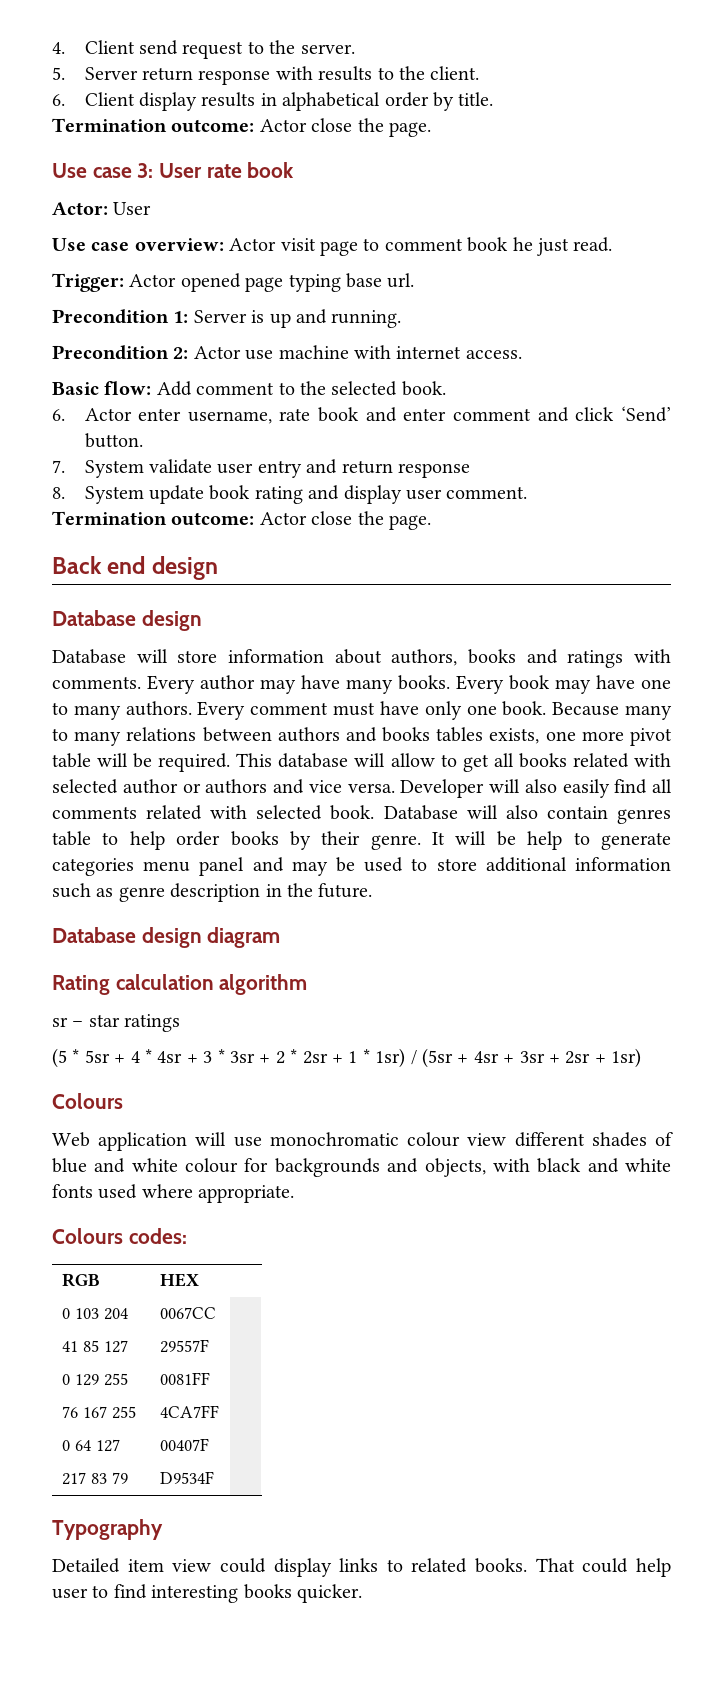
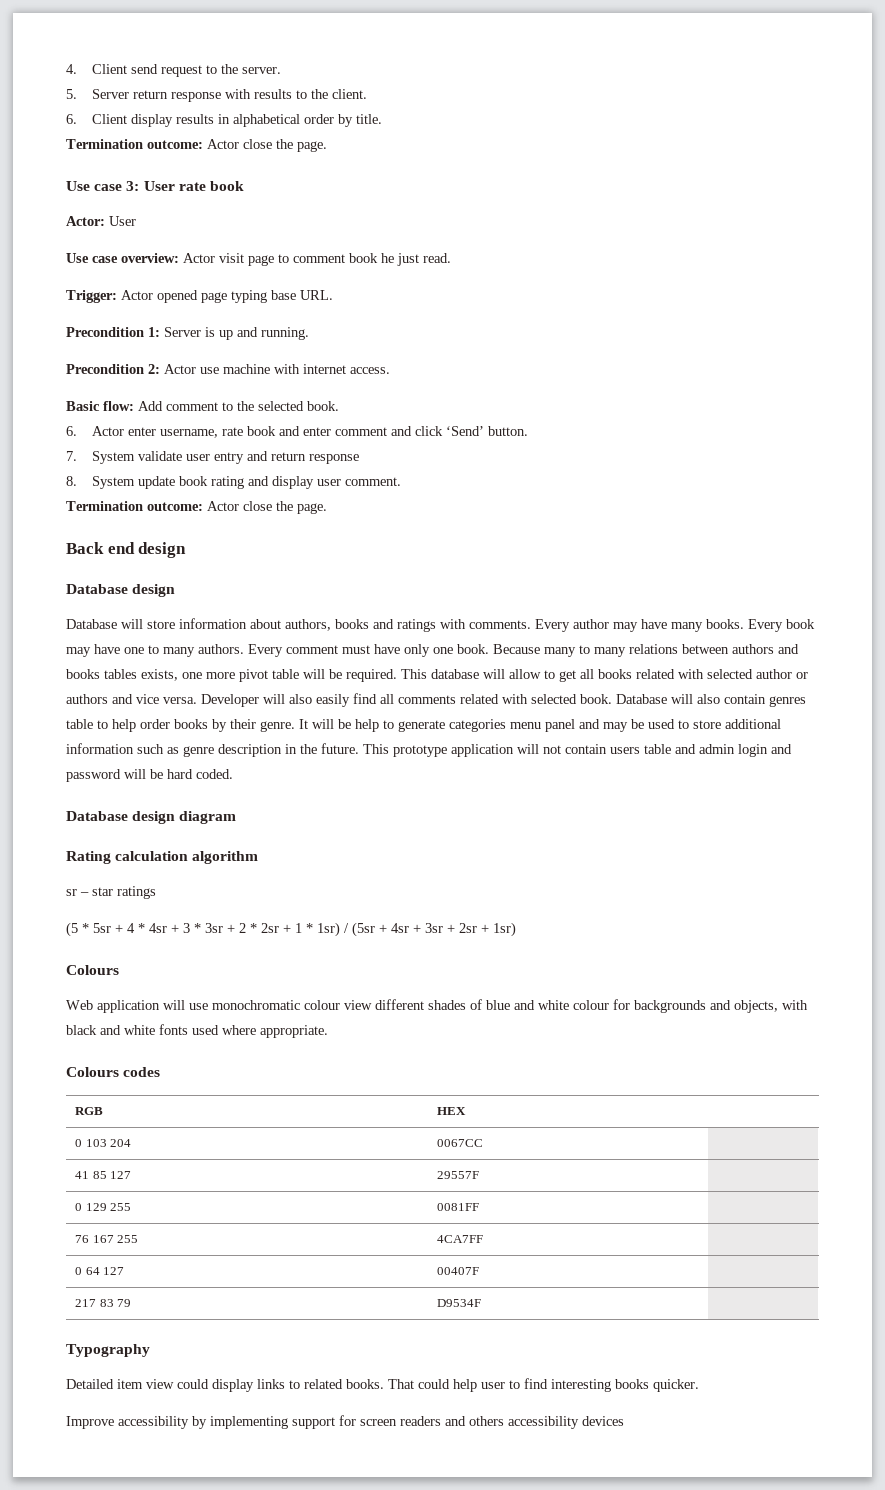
- Trigger: Actor opened page typing base url.
+ Trigger: Actor opened page typing base URL.
+ This prototype application will not contain users table and admin login and password will be hard coded.
- Colours codes:
+ Colours codes
+ Improve accessibility by implementing support for screen readers and others accessibility devices

